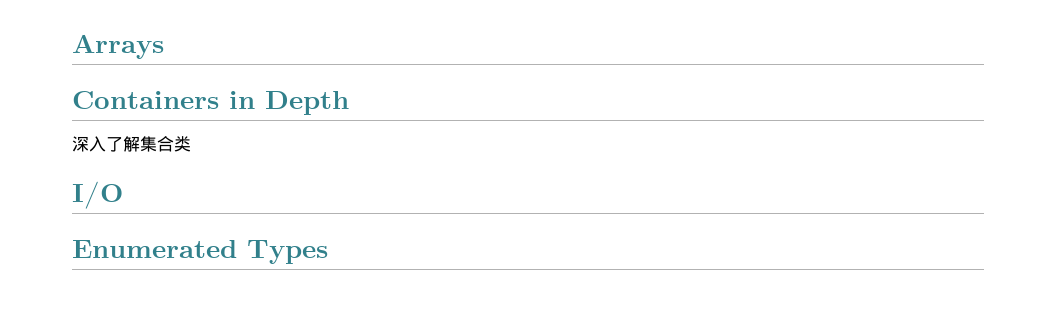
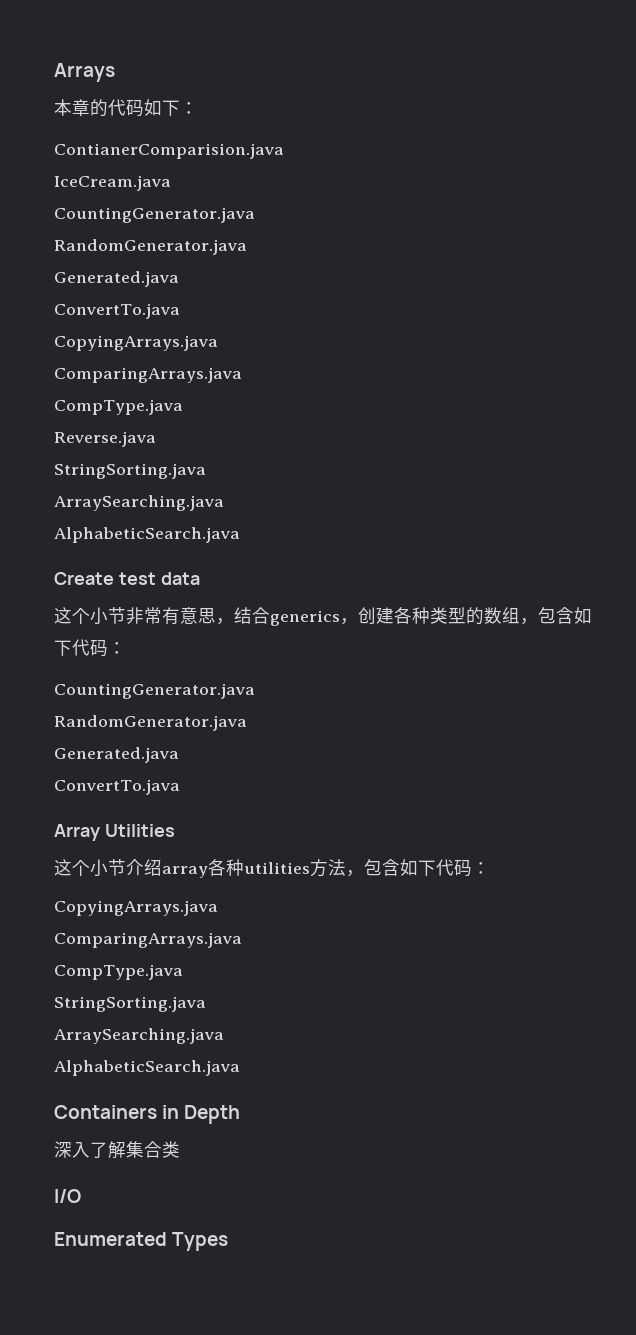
+ 本章的代码如下：
+ ContianerComparision.java
+ IceCream.java
+ CountingGenerator.java
+ RandomGenerator.java
+ Generated.java
+ ConvertTo.java
+ CopyingArrays.java
+ ComparingArrays.java
+ CompType.java
+ Reverse.java
+ StringSorting.java
+ ArraySearching.java
+ AlphabeticSearch.java
+ Create test data
+ 这个小节非常有意思，结合generics，创建各种类型的数组，包含如下代码：
+ CountingGenerator.java
+ RandomGenerator.java
+ Generated.java
+ ConvertTo.java
+ Array Utilities
+ 这个小节介绍array各种utilities方法，包含如下代码：
+ CopyingArrays.java
+ ComparingArrays.java
+ CompType.java
+ StringSorting.java
+ ArraySearching.java
+ AlphabeticSearch.java

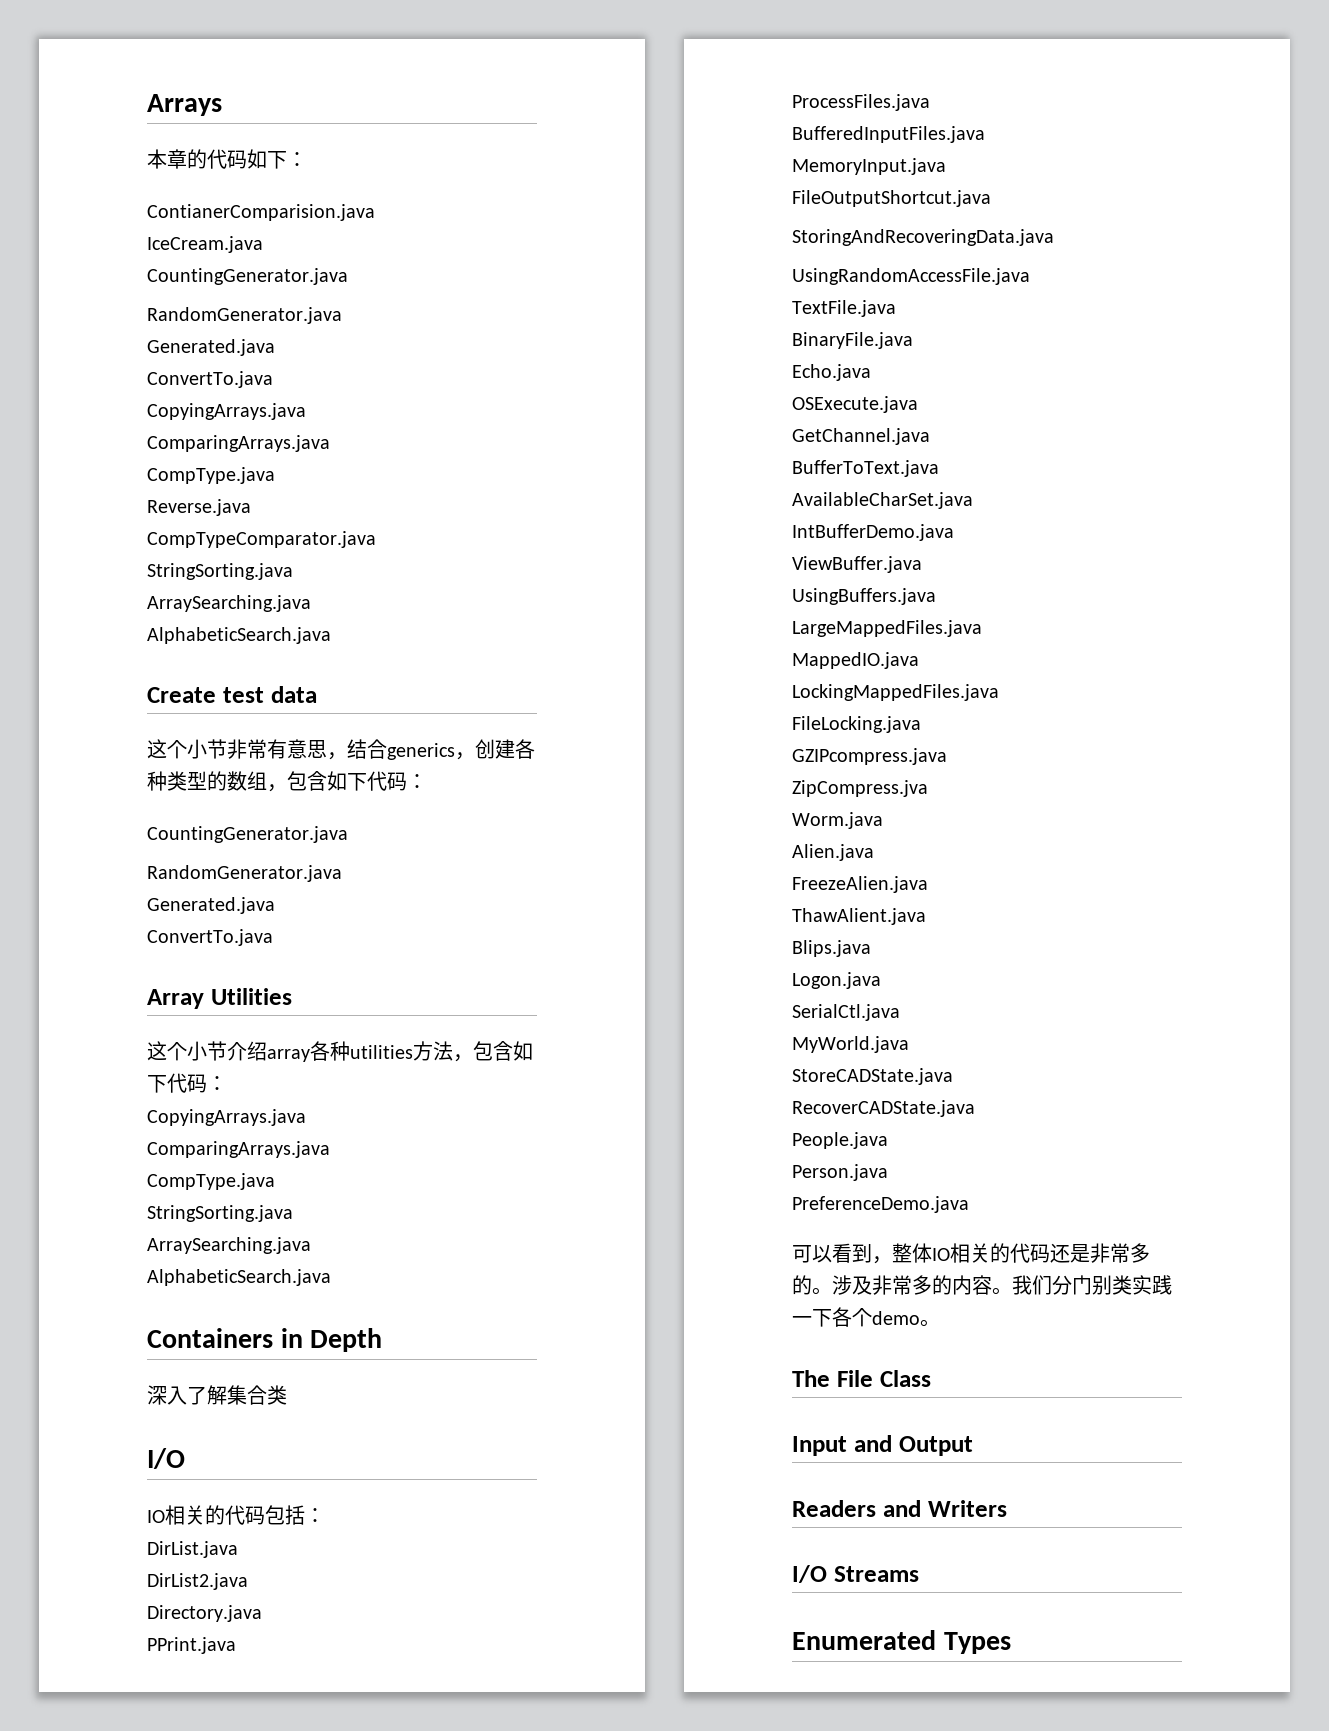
+ CompTypeComparator.java
+ IO相关的代码包括：
+ DirList.java
+ DirList2.java
+ Directory.java
+ PPrint.java
+ ProcessFiles.java
+ BufferedInputFiles.java
+ MemoryInput.java
+ FileOutputShortcut.java
+ StoringAndRecoveringData.java
+ UsingRandomAccessFile.java
+ TextFile.java
+ BinaryFile.java
+ Echo.java
+ OSExecute.java
+ GetChannel.java
+ BufferToText.java
+ AvailableCharSet.java
+ IntBufferDemo.java
+ ViewBuffer.java
+ UsingBuffers.java
+ LargeMappedFiles.java
+ MappedIO.java
+ LockingMappedFiles.java
+ FileLocking.java
+ GZIPcompress.java
+ ZipCompress.jva
+ Worm.java
+ Alien.java
+ FreezeAlien.java
+ ThawAlient.java
+ Blips.java
+ Logon.java
+ SerialCtl.java
+ MyWorld.java
+ StoreCADState.java
+ RecoverCADState.java
+ People.java
+ Person.java
+ PreferenceDemo.java
+ 可以看到，整体IO相关的代码还是非常多的。涉及非常多的内容。我们分门别类实践一下各个demo。
+ The File Class
+ Input and Output
+ Readers and Writers
+ I/O Streams

